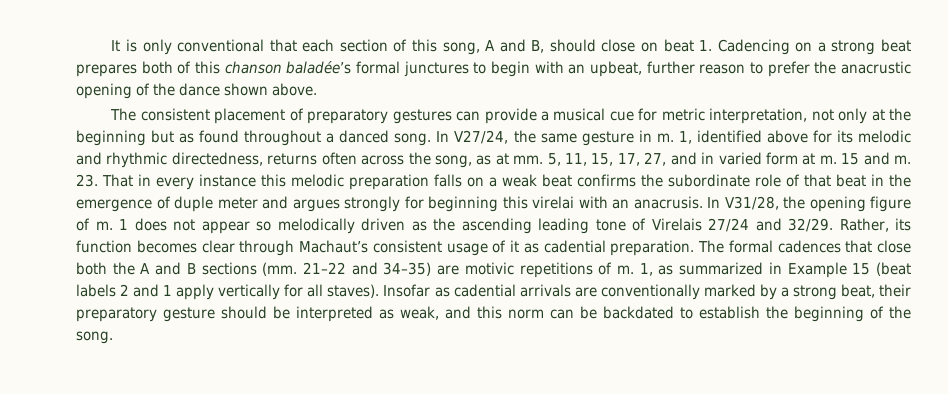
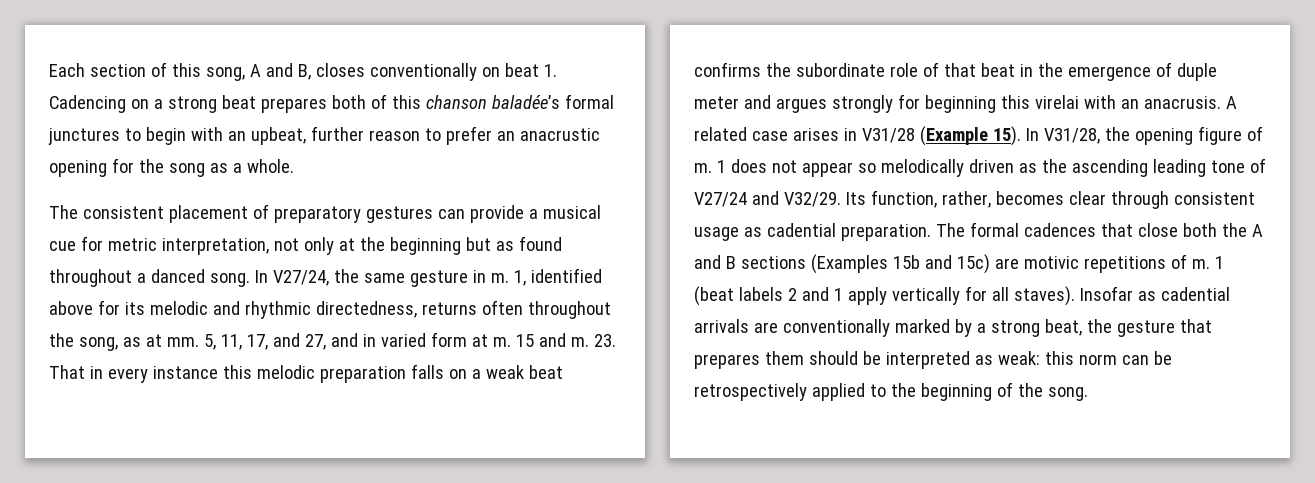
- It is only conventional that each section of this song, A and B, should close on beat 1. Cadencing on a strong beat prepares both of this chanson baladée’s formal junctures to begin with an upbeat, further reason to prefer the anacrustic opening of the dance shown above.
+ Each section of this song, A and B, closes conventionally on beat 1. Cadencing on a strong beat prepares both of this chanson baladée’s formal junctures to begin with an upbeat, further reason to prefer an anacrustic opening for the song as a whole.
- 1, identified above for its melodic and rhythmic directedness, returns often across the song, as at mm.
+ 1, identified above for its melodic and rhythmic directedness, returns often throughout the song, as at mm.
- 5, 11, 15, 17, 27, and in varied form at m.
+ 5, 11, 17, and 27, and in varied form at m.
+ A related case arises in V31/28 (Example 15).
- 1 does not appear so melodically driven as the ascending leading tone of Virelais 27/24 and 32/29. Rather, its function becomes clear through Machaut’s consistent usage of it as cadential preparation.
+ 1 does not appear so melodically driven as the ascending leading tone of V27/24 and V32/29. Its function, rather, becomes clear through consistent usage as cadential preparation.
- The formal cadences that close both the A and B sections (mm. 21–22 and 34–35) are motivic repetitions of m.
+ The formal cadences that close both the A and B sections (Examples 15b and 15c) are motivic repetitions of m.
- 1, as summarized in Example 15 (beat labels 2 and 1 apply vertically for all staves).
+ 1 (beat labels 2 and 1 apply vertically for all staves).
- Insofar as cadential arrivals are conventionally marked by a strong beat, their preparatory gesture should be interpreted as weak, and this norm can be backdated to establish the beginning of the song.
+ Insofar as cadential arrivals are conventionally marked by a strong beat, the gesture that prepares them should be interpreted as weak: this norm can be retrospectively applied to the beginning of the song.

